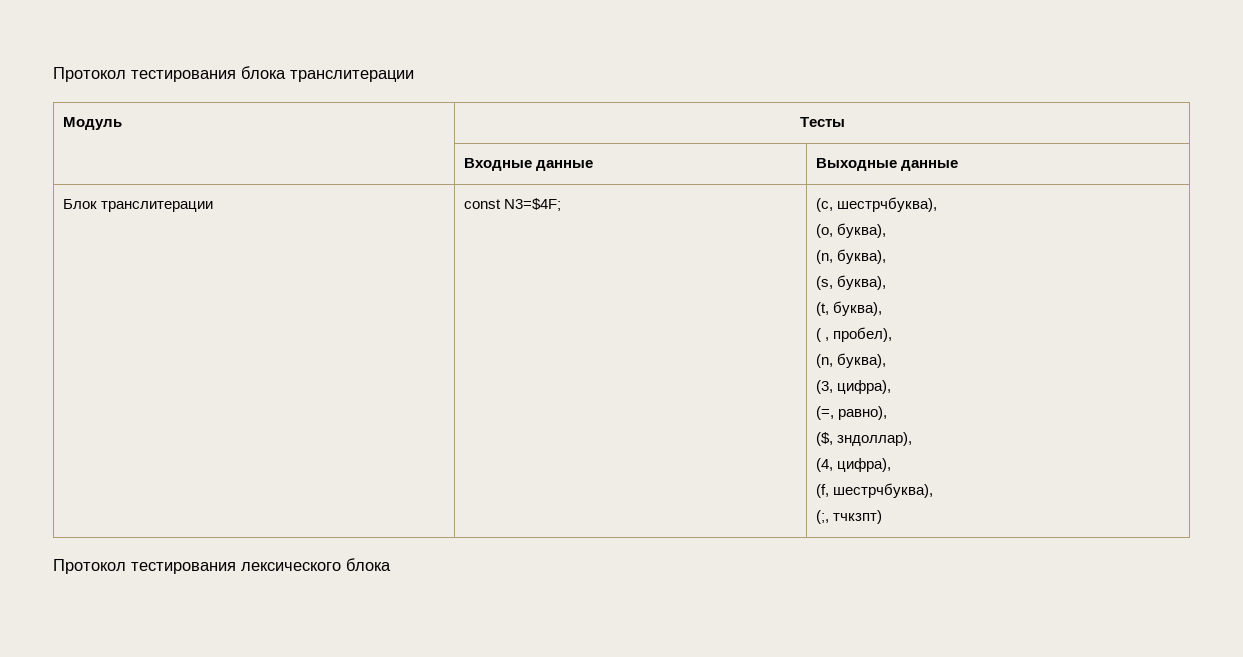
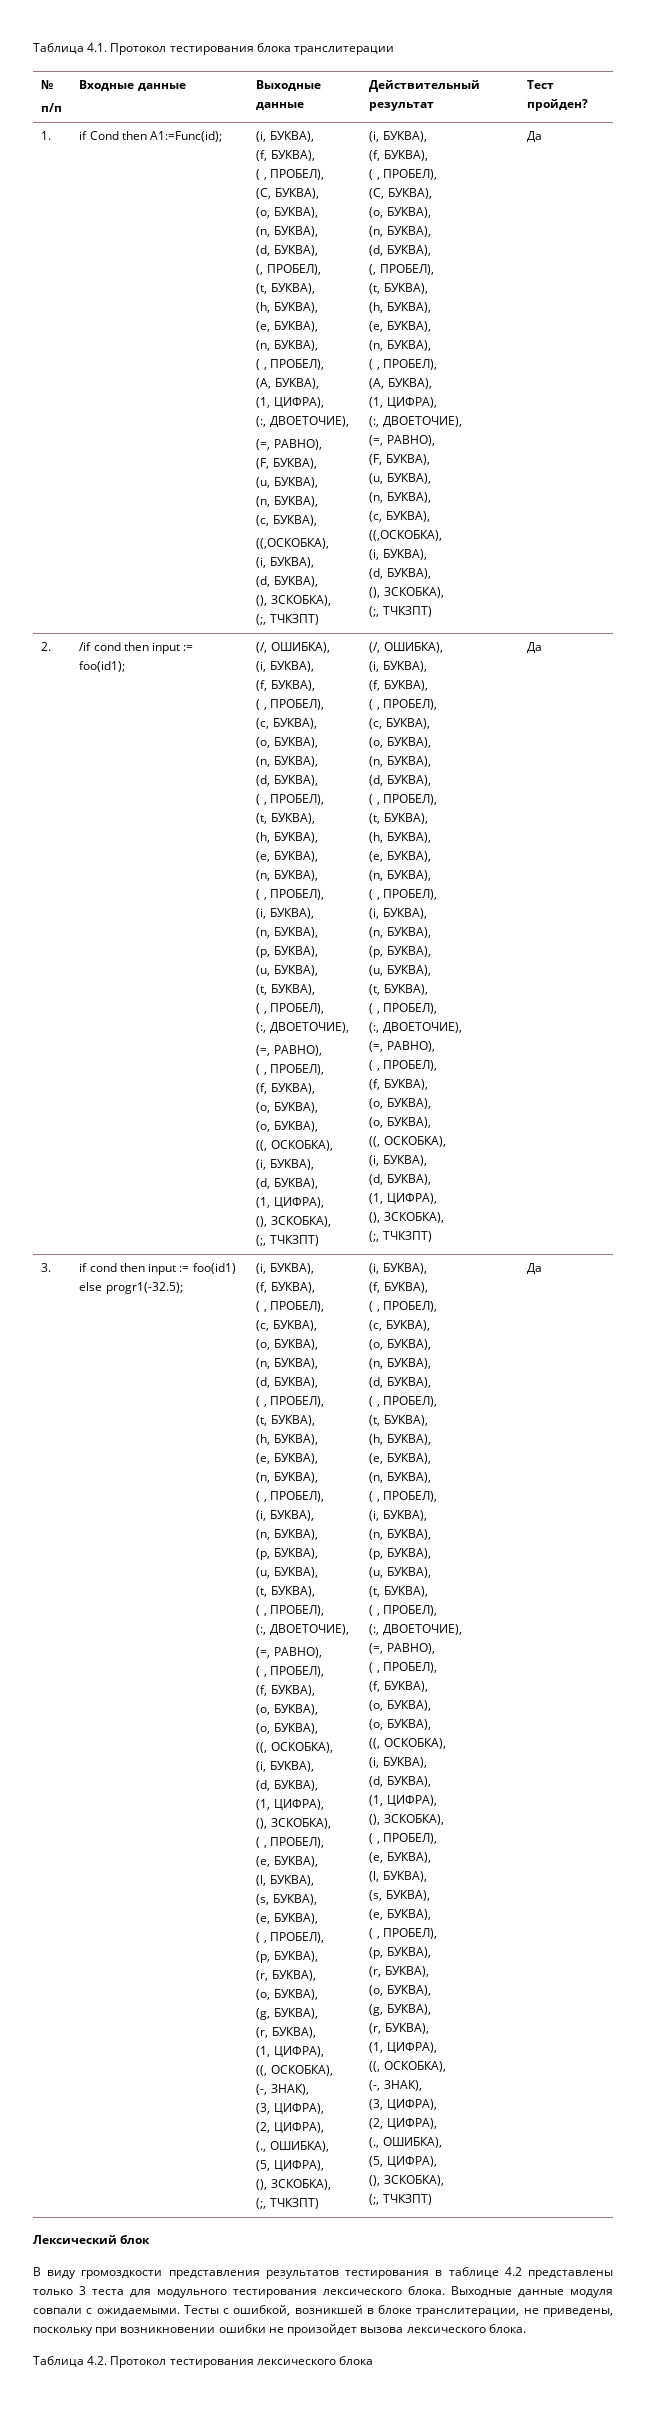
- Протокол тестирования блока транслитерации
+ Таблица 4.1. Протокол тестирования блока транслитерации
- Модуль | Тесты
- | Входные данные | Выходные данные
- Блок транслитерации | const N3=$4F; | (c, шестрчбуква),
- (о, буква),
- (n, буква),
- (s, буква),
- (t, буква),
- ( , пробел),
- (n, буква),
- (3, цифра),
- (=, равно),
- ($, зндоллар),
- (4, цифра),
- (f, шестрчбуква),
- (;, тчкзпт)
- Протокол тестирования лексического блока
+ №
+ п/п | Входные данные | Выходные данные | Действительный результат | Тест пройден?
+ 1. | if Cond then A1:=Func(id); | (i, БУКВА),
+ (f, БУКВА),
+ ( , ПРОБЕЛ),
+ (C, БУКВА),
+ (o, БУКВА),
+ (n, БУКВА),
+ (d, БУКВА),
+ (, ПРОБЕЛ),
+ (t, БУКВА),
+ (h, БУКВА),
+ (e, БУКВА),
+ (n, БУКВА),
+ ( , ПРОБЕЛ),
+ (A, БУКВА),
+ (1, ЦИФРА),
+ (:, ДВОЕТОЧИЕ),
+ (=, РАВНО),
+ (F, БУКВА),
+ (u, БУКВА),
+ (n, БУКВА),
+ (c, БУКВА),
+ ((,ОСКОБКА),
+ (i, БУКВА),
+ (d, БУКВА),
+ (), ЗСКОБКА),
+ (;, ТЧКЗПТ) | (i, БУКВА),
+ (f, БУКВА),
+ ( , ПРОБЕЛ),
+ (C, БУКВА),
+ (o, БУКВА),
+ (n, БУКВА),
+ (d, БУКВА),
+ (, ПРОБЕЛ),
+ (t, БУКВА),
+ (h, БУКВА),
+ (e, БУКВА),
+ (n, БУКВА),
+ ( , ПРОБЕЛ),
+ (A, БУКВА),
+ (1, ЦИФРА),
+ (:, ДВОЕТОЧИЕ),
+ (=, РАВНО),
+ (F, БУКВА),
+ (u, БУКВА),
+ (n, БУКВА),
+ (c, БУКВА),
+ ((,ОСКОБКА),
+ (i, БУКВА),
+ (d, БУКВА),
+ (), ЗСКОБКА),
+ (;, ТЧКЗПТ) | Да
+ 2. | /if cond then input := foo(id1); | (/, ОШИБКА),
+ (i, БУКВА),
+ (f, БУКВА),
+ ( , ПРОБЕЛ),
+ (c, БУКВА),
+ (o, БУКВА),
+ (n, БУКВА),
+ (d, БУКВА),
+ ( , ПРОБЕЛ),
+ (t, БУКВА),
+ (h, БУКВА),
+ (e, БУКВА),
+ (n, БУКВА),
+ ( , ПРОБЕЛ),
+ (i, БУКВА),
+ (n, БУКВА),
+ (p, БУКВА),
+ (u, БУКВА),
+ (t, БУКВА),
+ ( , ПРОБЕЛ),
+ (:, ДВОЕТОЧИЕ),
+ (=, РАВНО),
+ ( , ПРОБЕЛ),
+ (f, БУКВА),
+ (o, БУКВА),
+ (o, БУКВА),
+ ((, ОСКОБКА),
+ (i, БУКВА),
+ (d, БУКВА),
+ (1, ЦИФРА),
+ (), ЗСКОБКА),
+ (;, ТЧКЗПТ) | (/, ОШИБКА),
+ (i, БУКВА),
+ (f, БУКВА),
+ ( , ПРОБЕЛ),
+ (c, БУКВА),
+ (o, БУКВА),
+ (n, БУКВА),
+ (d, БУКВА),
+ ( , ПРОБЕЛ),
+ (t, БУКВА),
+ (h, БУКВА),
+ (e, БУКВА),
+ (n, БУКВА),
+ ( , ПРОБЕЛ),
+ (i, БУКВА),
+ (n, БУКВА),
+ (p, БУКВА),
+ (u, БУКВА),
+ (t, БУКВА),
+ ( , ПРОБЕЛ),
+ (:, ДВОЕТОЧИЕ),
+ (=, РАВНО),
+ ( , ПРОБЕЛ),
+ (f, БУКВА),
+ (o, БУКВА),
+ (o, БУКВА),
+ ((, ОСКОБКА),
+ (i, БУКВА),
+ (d, БУКВА),
+ (1, ЦИФРА),
+ (), ЗСКОБКА),
+ (;, ТЧКЗПТ) | Да
+ 3. | if cond then input := foo(id1) else progr1(-32.5); | (i, БУКВА),
+ (f, БУКВА),
+ ( , ПРОБЕЛ),
+ (c, БУКВА),
+ (o, БУКВА),
+ (n, БУКВА),
+ (d, БУКВА),
+ ( , ПРОБЕЛ),
+ (t, БУКВА),
+ (h, БУКВА),
+ (e, БУКВА),
+ (n, БУКВА),
+ ( , ПРОБЕЛ),
+ (i, БУКВА),
+ (n, БУКВА),
+ (p, БУКВА),
+ (u, БУКВА),
+ (t, БУКВА),
+ ( , ПРОБЕЛ),
+ (:, ДВОЕТОЧИЕ),
+ (=, РАВНО),
+ ( , ПРОБЕЛ),
+ (f, БУКВА),
+ (o, БУКВА),
+ (o, БУКВА),
+ ((, ОСКОБКА),
+ (i, БУКВА),
+ (d, БУКВА),
+ (1, ЦИФРА),
+ (), ЗСКОБКА),
+ ( , ПРОБЕЛ),
+ (e, БУКВА),
+ (l, БУКВА),
+ (s, БУКВА),
+ (e, БУКВА),
+ ( , ПРОБЕЛ),
+ (p, БУКВА),
+ (r, БУКВА),
+ (o, БУКВА),
+ (g, БУКВА),
+ (r, БУКВА),
+ (1, ЦИФРА),
+ ((, ОСКОБКА),
+ (-, ЗНАК),
+ (3, ЦИФРА),
+ (2, ЦИФРА),
+ (., ОШИБКА),
+ (5, ЦИФРА),
+ (), ЗСКОБКА),
+ (;, ТЧКЗПТ) | (i, БУКВА),
+ (f, БУКВА),
+ ( , ПРОБЕЛ),
+ (c, БУКВА),
+ (o, БУКВА),
+ (n, БУКВА),
+ (d, БУКВА),
+ ( , ПРОБЕЛ),
+ (t, БУКВА),
+ (h, БУКВА),
+ (e, БУКВА),
+ (n, БУКВА),
+ ( , ПРОБЕЛ),
+ (i, БУКВА),
+ (n, БУКВА),
+ (p, БУКВА),
+ (u, БУКВА),
+ (t, БУКВА),
+ ( , ПРОБЕЛ),
+ (:, ДВОЕТОЧИЕ),
+ (=, РАВНО),
+ ( , ПРОБЕЛ),
+ (f, БУКВА),
+ (o, БУКВА),
+ (o, БУКВА),
+ ((, ОСКОБКА),
+ (i, БУКВА),
+ (d, БУКВА),
+ (1, ЦИФРА),
+ (), ЗСКОБКА),
+ ( , ПРОБЕЛ),
+ (e, БУКВА),
+ (l, БУКВА),
+ (s, БУКВА),
+ (e, БУКВА),
+ ( , ПРОБЕЛ),
+ (p, БУКВА),
+ (r, БУКВА),
+ (o, БУКВА),
+ (g, БУКВА),
+ (r, БУКВА),
+ (1, ЦИФРА),
+ ((, ОСКОБКА),
+ (-, ЗНАК),
+ (3, ЦИФРА),
+ (2, ЦИФРА),
+ (., ОШИБКА),
+ (5, ЦИФРА),
+ (), ЗСКОБКА),
+ (;, ТЧКЗПТ) | Да
+ Лексический блок
+ В виду громоздкости представления результатов тестирования в таблице 4.2 представлены только 3 теста для модульного тестирования лексического блока. Выходные данные модуля совпали с ожидаемыми. Тесты с ошибкой, возникшей в блоке транслитерации, не приведены, поскольку при возникновении ошибки не произойдет вызова лексического блока.
+ Таблица 4.2. Протокол тестирования лексического блока

